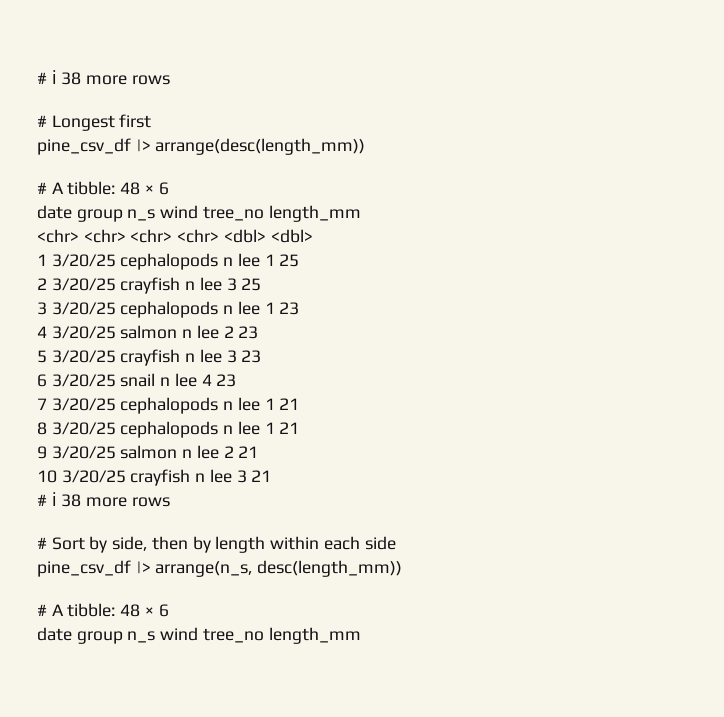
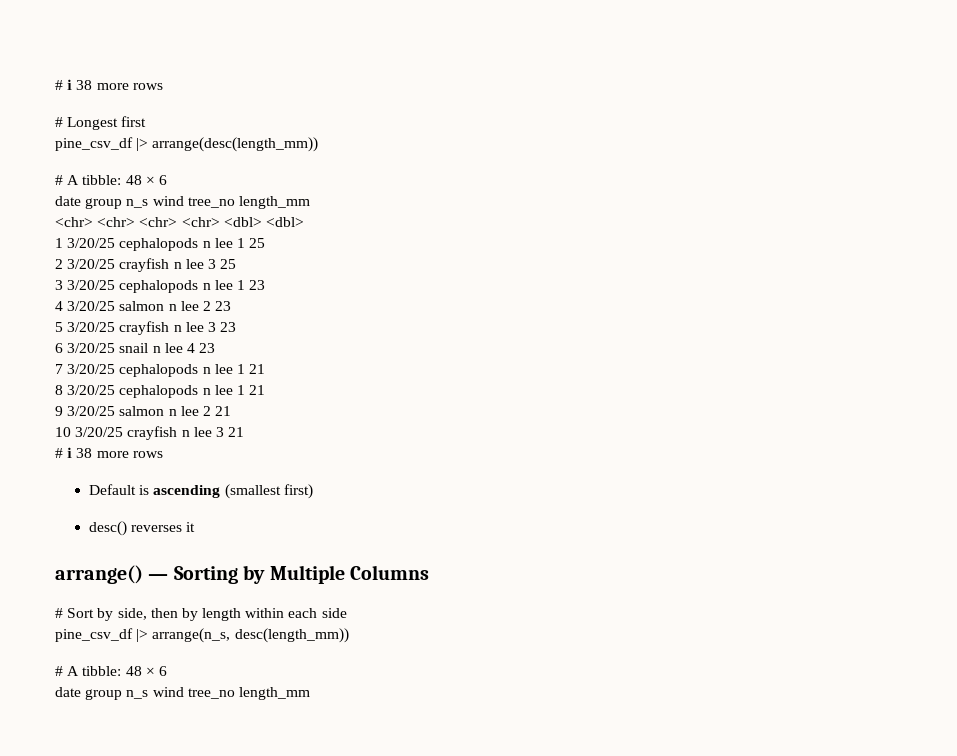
+ Default is ascending (smallest first)
+ desc() reverses it
+ arrange() — Sorting by Multiple Columns

